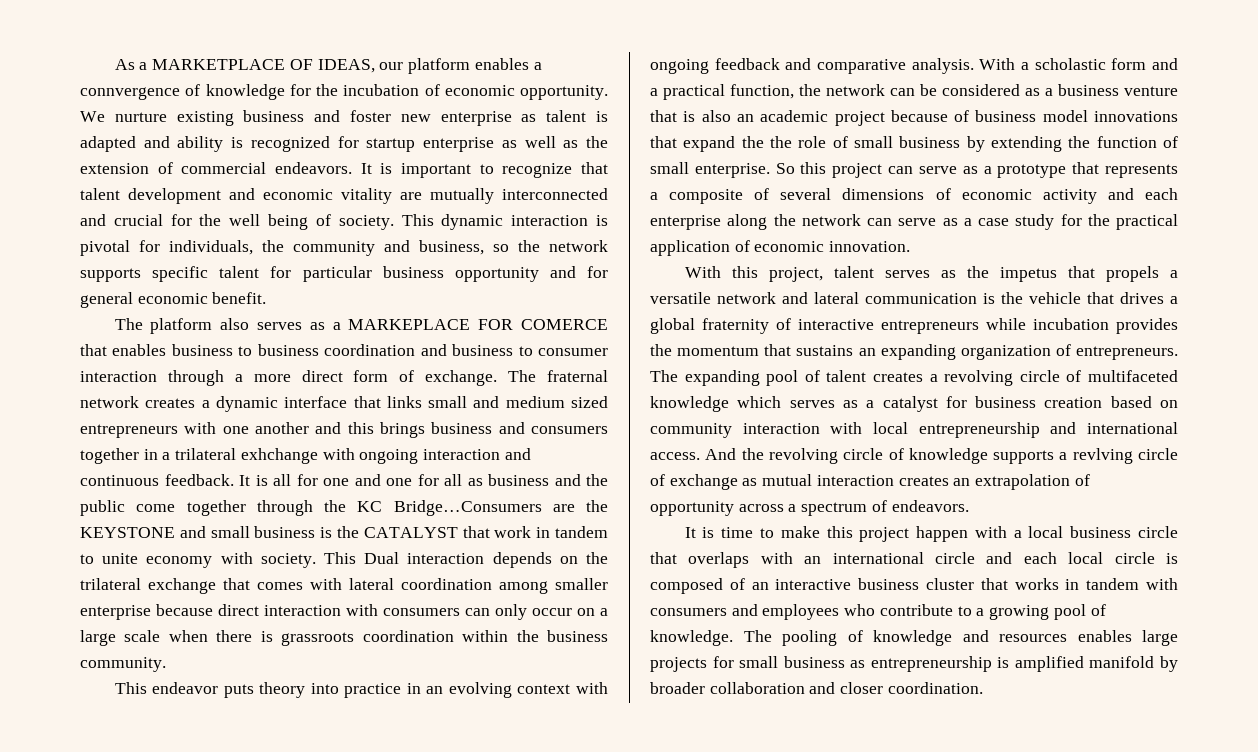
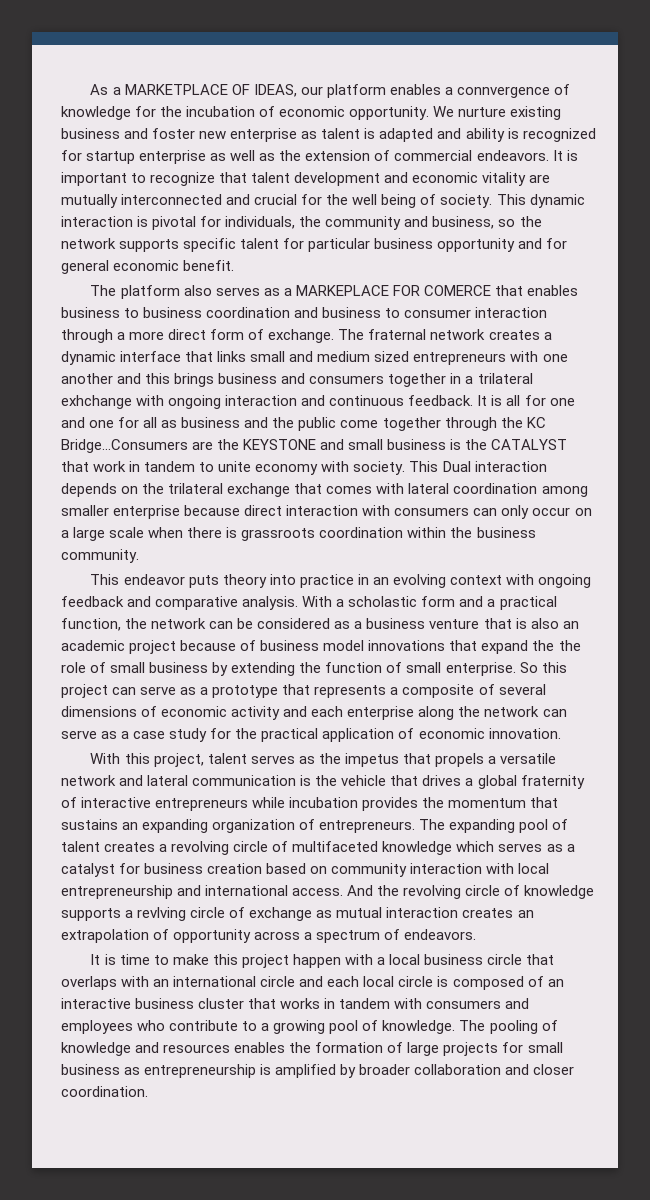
- The pooling of knowledge and resources enables large projects for small business as entrepreneurship is amplified manifold by broader collaboration and closer coordination.
+ The pooling of knowledge and resources enables the formation of large projects for small business as entrepreneurship is amplified by broader collaboration and closer coordination.

